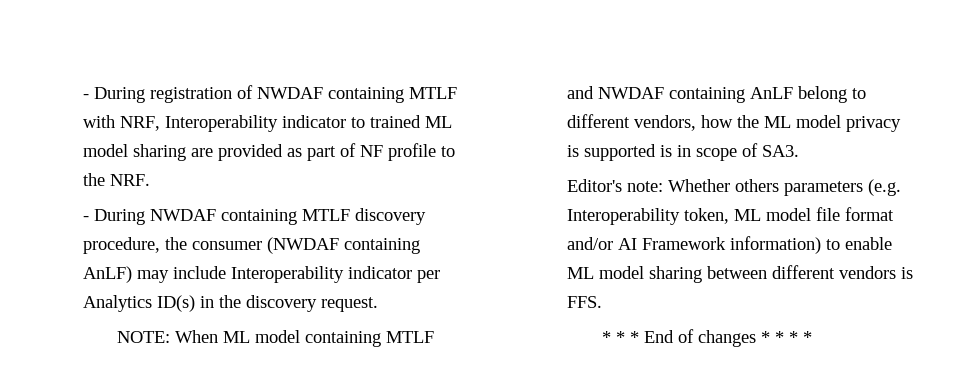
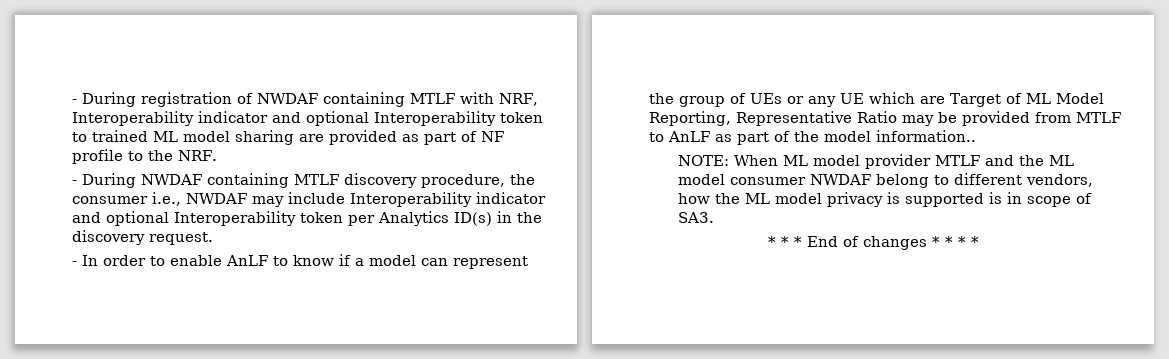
- - During registration of NWDAF containing MTLF with NRF, Interoperability indicator to trained ML model sharing are provided as part of NF profile to the NRF.
+ - During registration of NWDAF containing MTLF with NRF, Interoperability indicator and optional Interoperability token to trained ML model sharing are provided as part of NF profile to the NRF.
- - During NWDAF containing MTLF discovery procedure, the consumer (NWDAF containing AnLF) may include Interoperability indicator per Analytics ID(s) in the discovery request.
+ - During NWDAF containing MTLF discovery procedure, the consumer i.e., NWDAF may include Interoperability indicator and optional Interoperability token per Analytics ID(s) in the discovery request.
+ - In order to enable AnLF to know if a model can represent the group of UEs or any UE which are Target of ML Model Reporting, Representative Ratio may be provided from MTLF to AnLF as part of the model information..
- NOTE: When ML model containing MTLF and NWDAF containing AnLF belong to different vendors, how the ML model privacy is supported is in scope of SA3.
+ NOTE: When ML model provider MTLF and the ML model consumer NWDAF belong to different vendors, how the ML model privacy is supported is in scope of SA3.
- Editor's note: Whether others parameters (e.g. Interoperability token, ML model file format and/or AI Framework information) to enable ML model sharing between different vendors is FFS.

